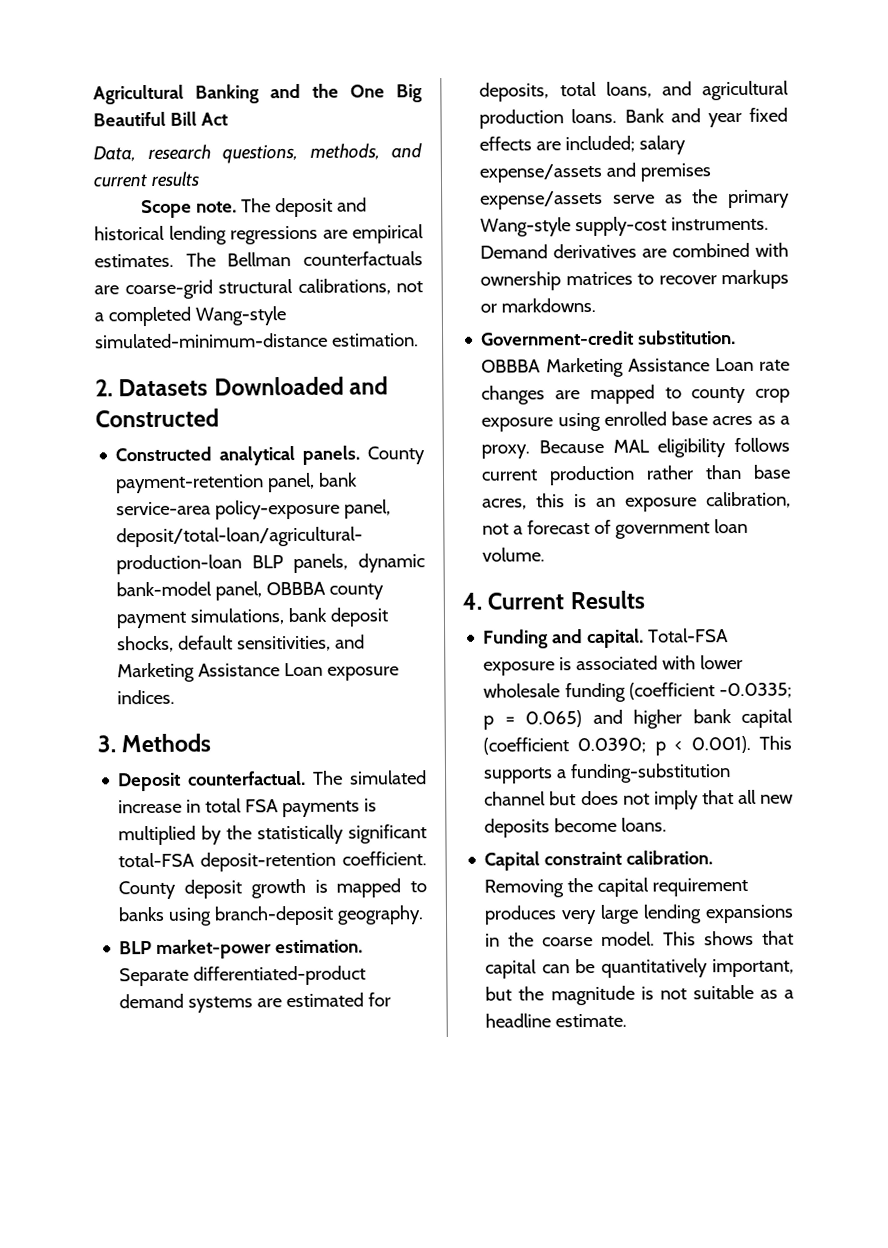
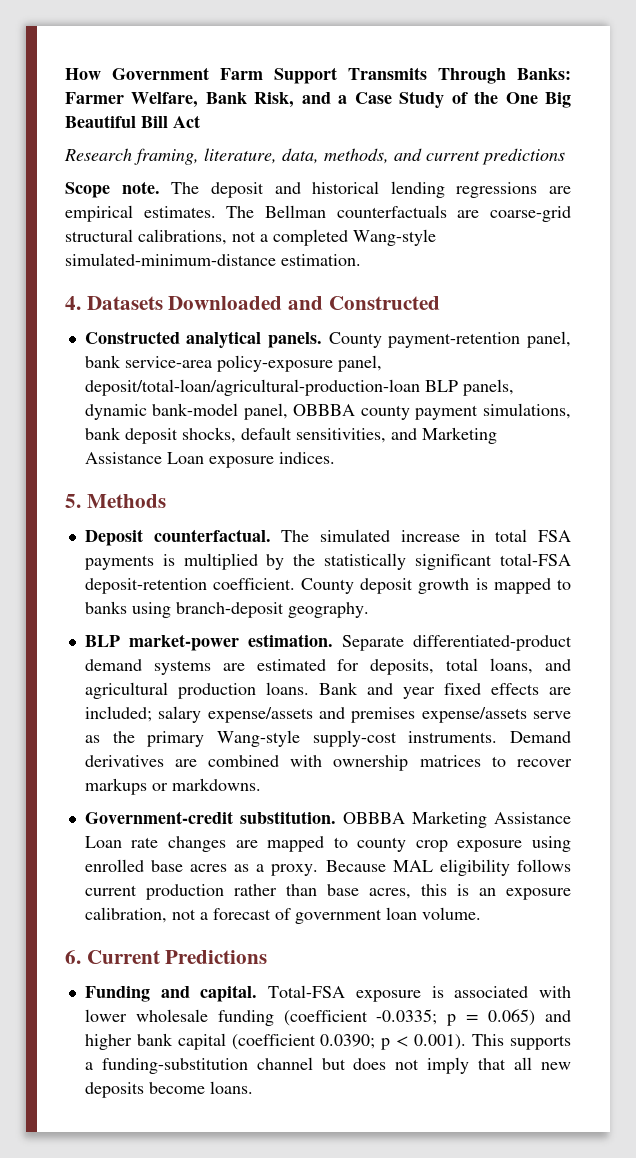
- Agricultural Banking and the One Big Beautiful Bill Act
+ How Government Farm Support Transmits Through Banks: Farmer Welfare, Bank Risk, and a Case Study of the One Big Beautiful Bill Act
- Data, research questions, methods, and current results
+ Research framing, literature, data, methods, and current predictions
- 2. Datasets Downloaded and Constructed
+ 4. Datasets Downloaded and Constructed
- 3. Methods
+ 5. Methods
- 4. Current Results
+ 6. Current Predictions
- Capital constraint calibration. Removing the capital requirement produces very large lending expansions in the coarse model. This shows that capital can be quantitatively important, but the magnitude is not suitable as a headline estimate.

